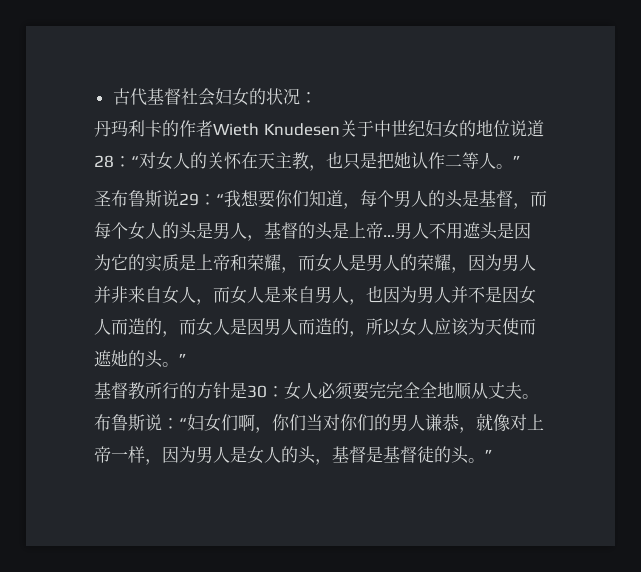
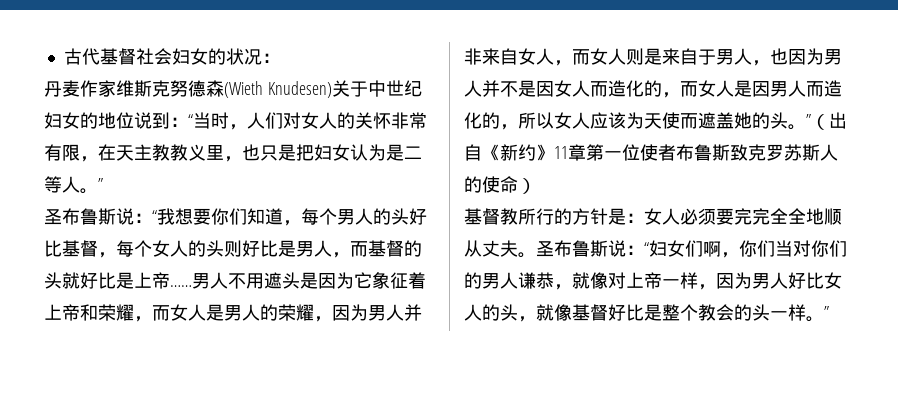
- 丹玛利卡的作者Wieth Knudesen关于中世纪妇女的地位说道28：“对女人的关怀在天主教，也只是把她认作二等人。”
+ 丹麦作家维斯克努德森(Wieth Knudesen)关于中世纪妇女的地位说到：“当时，人们对女人的关怀非常有限，在天主教教义里，也只是把妇女认为是二等人。”
- 圣布鲁斯说29：“我想要你们知道，每个男人的头是基督，而每个女人的头是男人，基督的头是上帝…
+ 圣布鲁斯说：“我想要你们知道，每个男人的头好比基督，每个女人的头则好比是男人，而基督的头就好比是上帝……
- 男人不用遮头是因为它的实质是上帝和荣耀，而女人是男人的荣耀，因为男人并非来自女人，而女人是来自男人，也因为男人并不是因女人而造的，而女人是因男人而造的，所以女人应该为天使而遮她的头。”
+ 男人不用遮头是因为它象征着上帝和荣耀，而女人是男人的荣耀，因为男人并非来自女人，而女人则是来自于男人，也因为男人并不是因女人而造化的，而女人是因男人而造化的，所以女人应该为天使而遮盖她的头。”（出自《新约》11章第一位使者布鲁斯致克罗苏斯人的使命）
- 基督教所行的方针是30：女人必须要完完全全地顺从丈夫。
+ 基督教所行的方针是：女人必须要完完全全地顺从丈夫。
- 布鲁斯说：“妇女们啊，你们当对你们的男人谦恭，就像对上帝一样，因为男人是女人的头，基督是基督徒的头。”
+ 圣布鲁斯说：“妇女们啊，你们当对你们的男人谦恭，就像对上帝一样，因为男人好比女人的头，就像基督好比是整个教会的头一样。”

